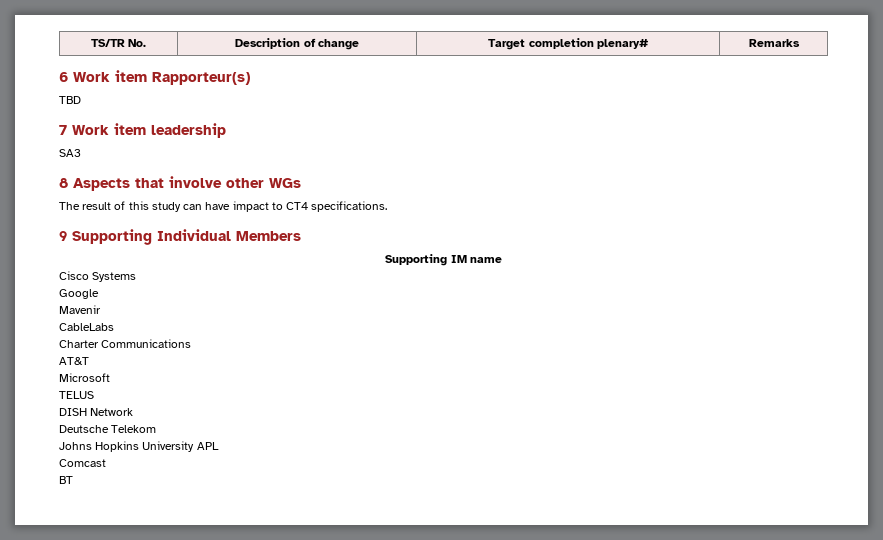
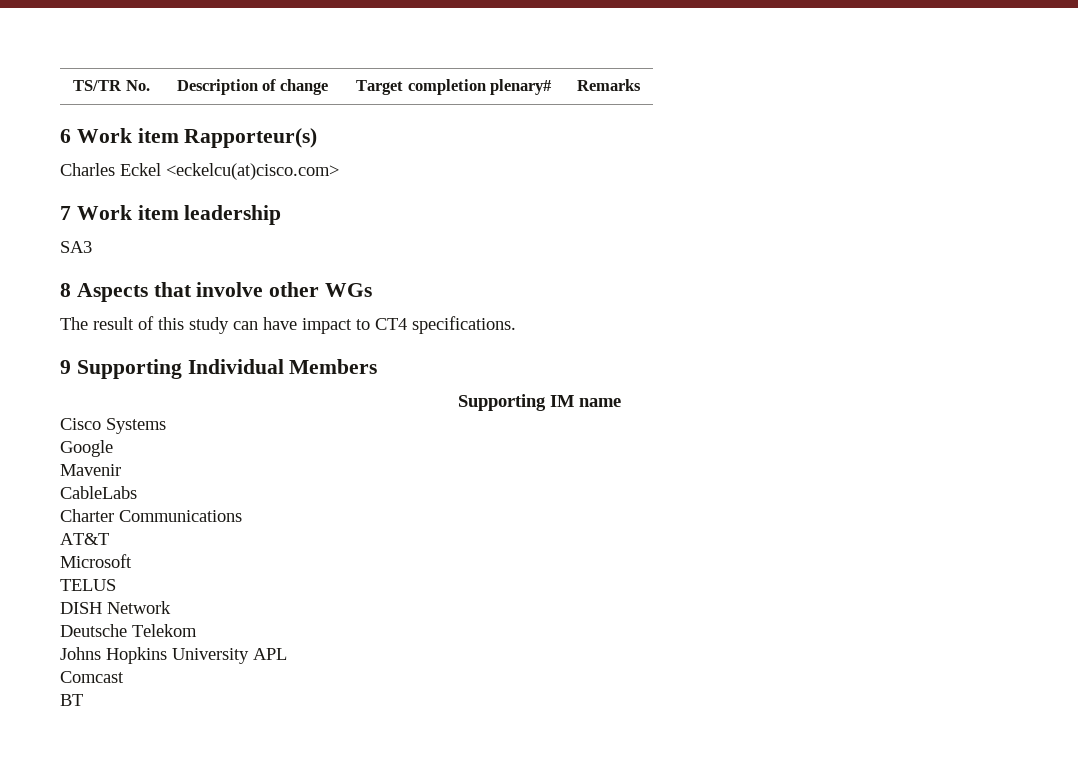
- TBD
+ Charles Eckel <eckelcu(at)cisco.com>

